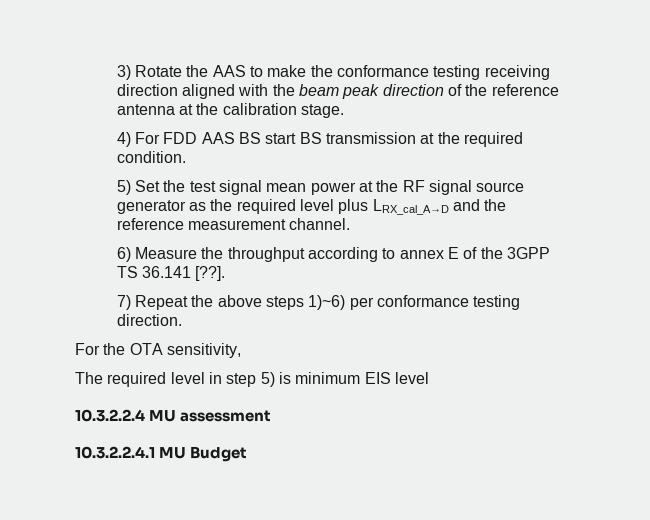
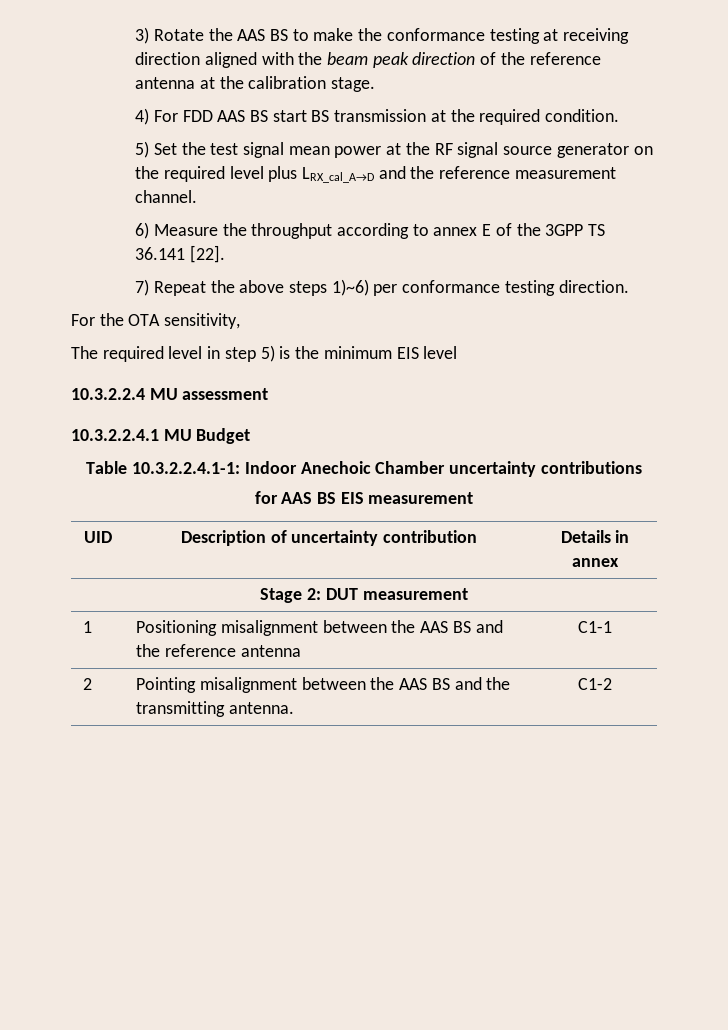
- 3) Rotate the AAS to make the conformance testing receiving direction aligned with the beam peak direction of the reference antenna at the calibration stage.
+ 3) Rotate the AAS BS to make the conformance testing at receiving direction aligned with the beam peak direction of the reference antenna at the calibration stage.
- 5) Set the test signal mean power at the RF signal source generator as the required level plus LRX_cal_A→D and the reference measurement channel.
+ 5) Set the test signal mean power at the RF signal source generator on the required level plus LRX_cal_A→D and the reference measurement channel.
- 6) Measure the throughput according to annex E of the 3GPP TS 36.141 [??].
+ 6) Measure the throughput according to annex E of the 3GPP TS 36.141 [22].
- The required level in step 5) is minimum EIS level
+ The required level in step 5) is the minimum EIS level
+ Table 10.3.2.2.4.1-1: Indoor Anechoic Chamber uncertainty contributions
+ for AAS BS EIS measurement
+ UID | Description of uncertainty contribution | Details in annex
+ Stage 2: DUT measurement
+ 1 | Positioning misalignment between the AAS BS and the reference antenna | C1-1
+ 2 | Pointing misalignment between the AAS BS and the transmitting antenna. | C1-2

